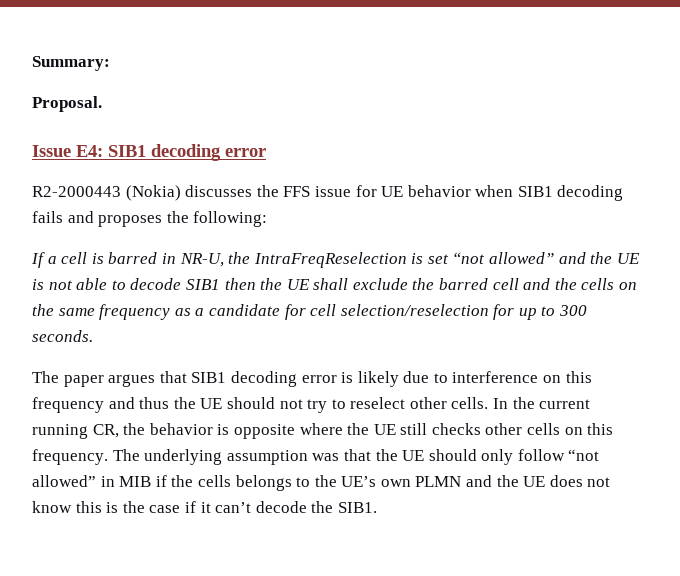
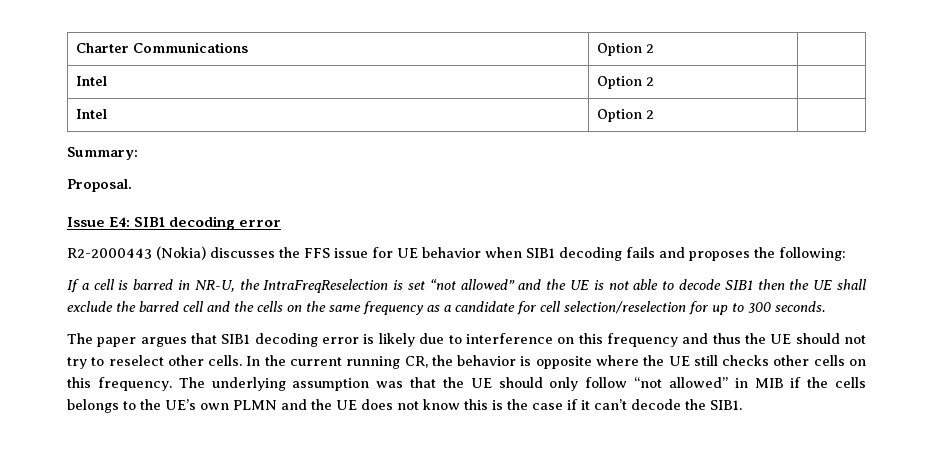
+ Charter Communications | Option 2 |
+ Intel | Option 2 |
+ Intel | Option 2 |

